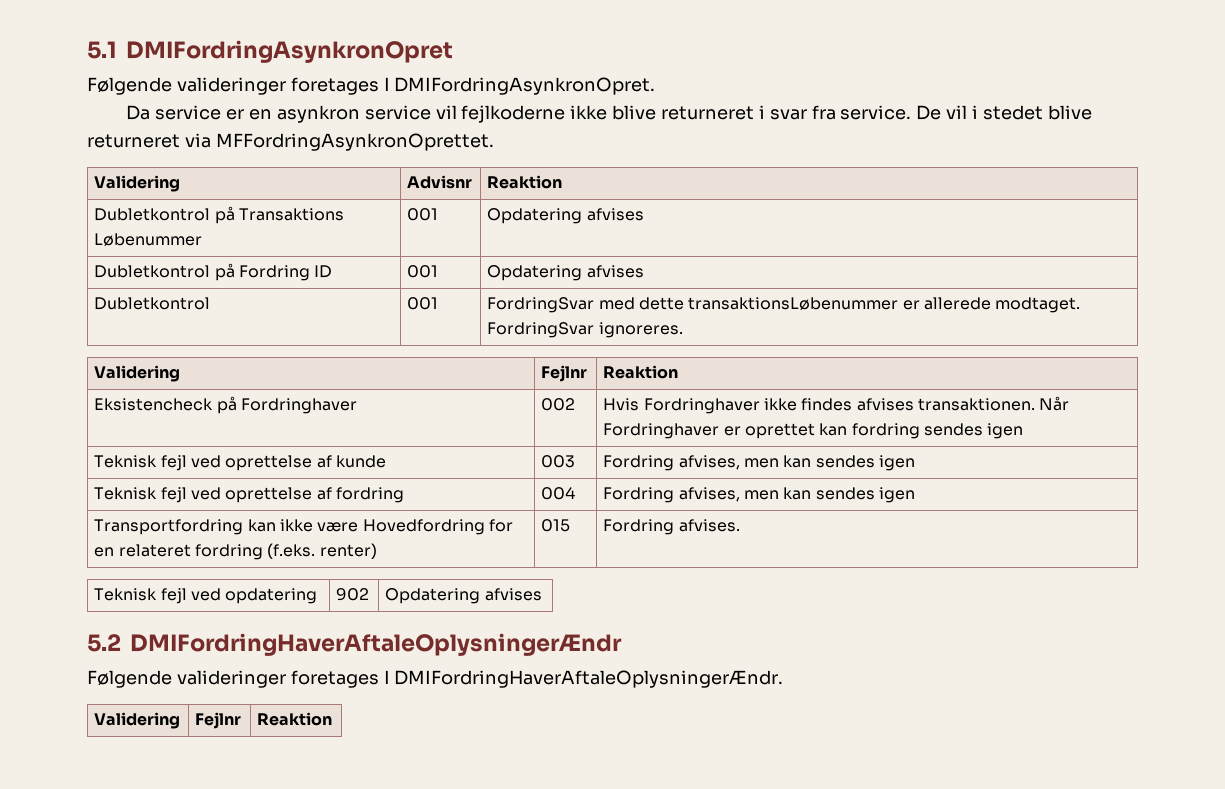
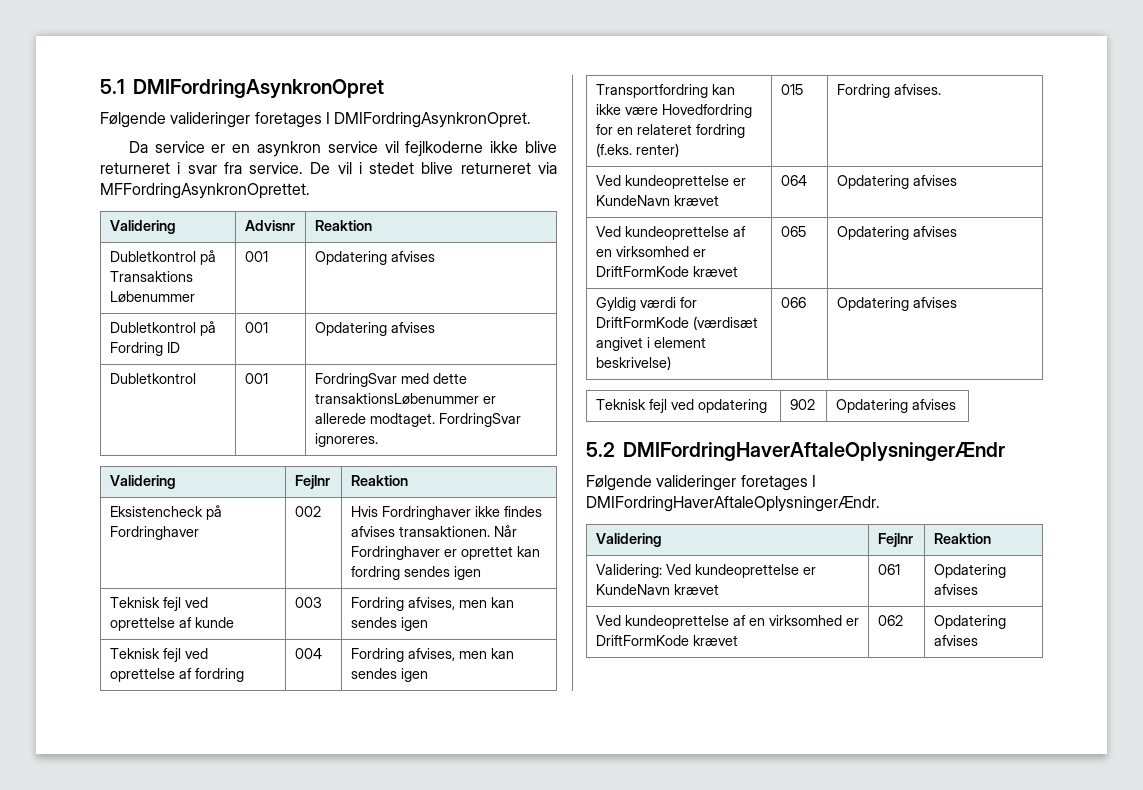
+ Ved kundeoprettelse er KundeNavn krævet | 064 | Opdatering afvises
+ Ved kundeoprettelse af en virksomhed er DriftFormKode krævet | 065 | Opdatering afvises
+ Gyldig værdi for DriftFormKode (værdisæt angivet i element beskrivelse) | 066 | Opdatering afvises
+ Validering: Ved kundeoprettelse er KundeNavn krævet | 061 | Opdatering afvises
+ Ved kundeoprettelse af en virksomhed er DriftFormKode krævet | 062 | Opdatering afvises

